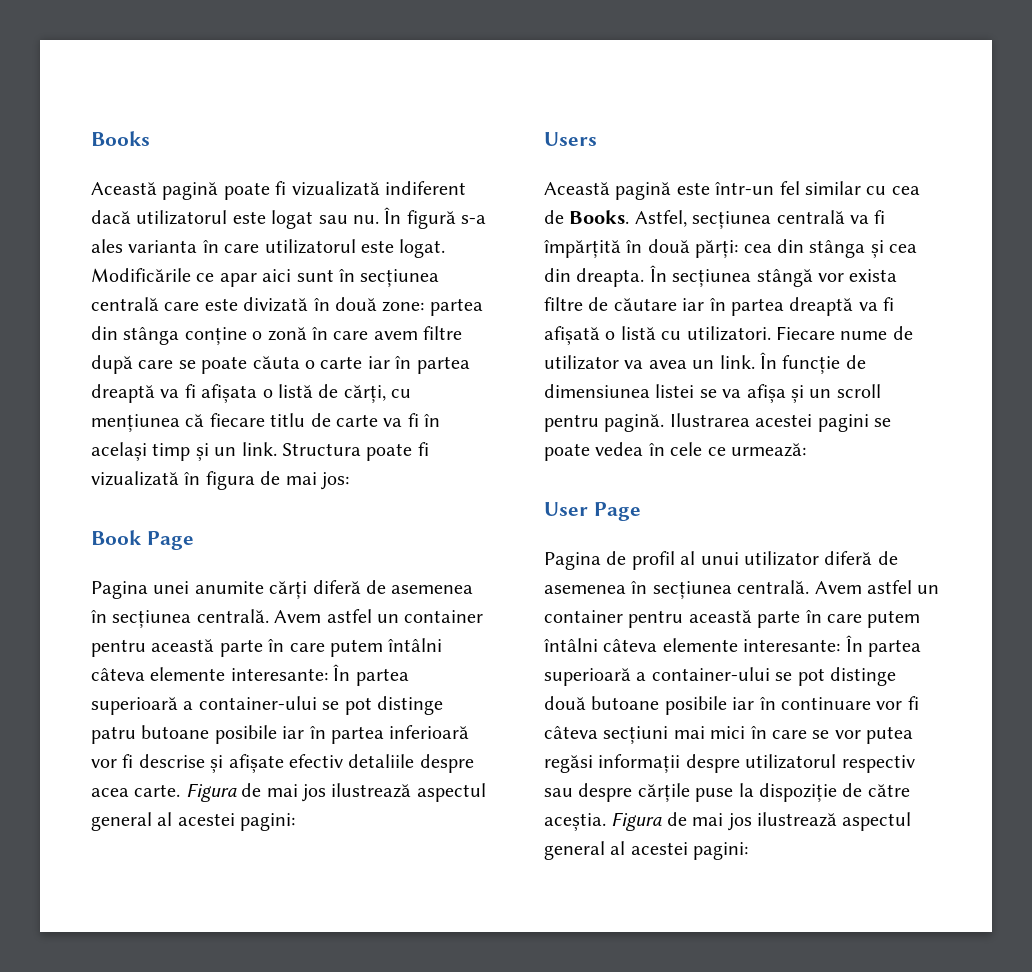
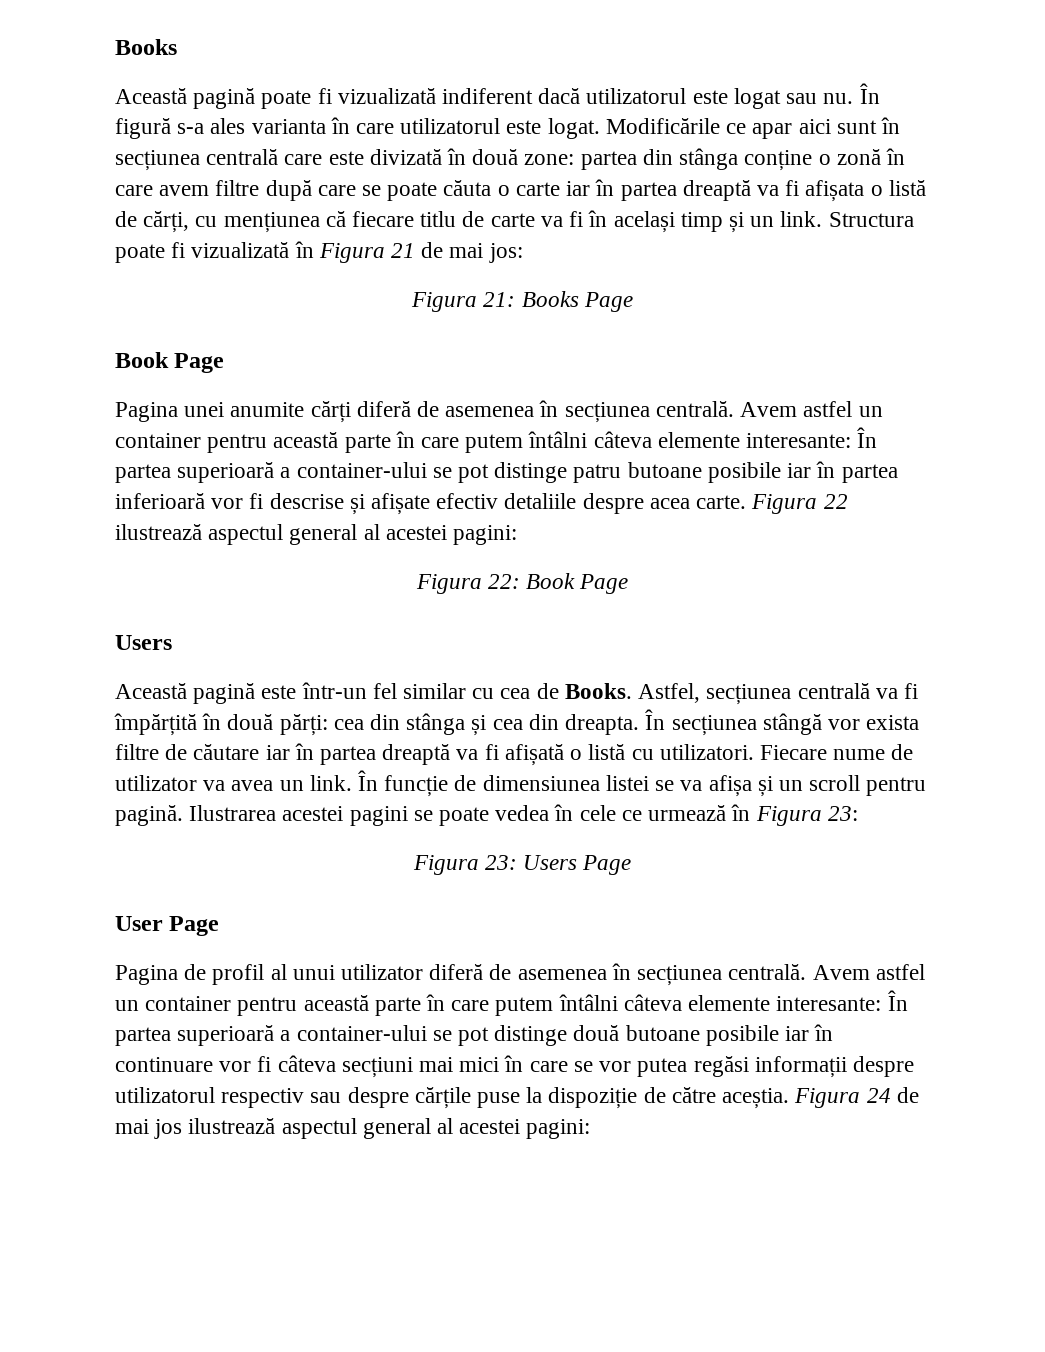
- Structura poate fi vizualizată în figura de mai jos:
+ Structura poate fi vizualizată în Figura 21 de mai jos:
+ Figura 21: Books Page
- Avem astfel un container pentru această parte în care putem întâlni câteva elemente interesante: În partea superioară a container-ului se pot distinge patru butoane posibile iar în partea inferioară vor fi descrise și afișate efectiv detaliile despre acea carte. Figura de mai jos ilustrează aspectul general al acestei pagini:
+ Avem astfel un container pentru această parte în care putem întâlni câteva elemente interesante: În partea superioară a container-ului se pot distinge patru butoane posibile iar în partea inferioară vor fi descrise și afișate efectiv detaliile despre acea carte. Figura 22 ilustrează aspectul general al acestei pagini:
+ Figura 22: Book Page
- Ilustrarea acestei pagini se poate vedea în cele ce urmează:
+ Ilustrarea acestei pagini se poate vedea în cele ce urmează în Figura 23:
+ Figura 23: Users Page
- În partea superioară a container-ului se pot distinge două butoane posibile iar în continuare vor fi câteva secțiuni mai mici în care se vor putea regăsi informații despre utilizatorul respectiv sau despre cărțile puse la dispoziție de către aceștia. Figura de mai jos ilustrează aspectul general al acestei pagini:
+ În partea superioară a container-ului se pot distinge două butoane posibile iar în continuare vor fi câteva secțiuni mai mici în care se vor putea regăsi informații despre utilizatorul respectiv sau despre cărțile puse la dispoziție de către aceștia. Figura 24 de mai jos ilustrează aspectul general al acestei pagini:

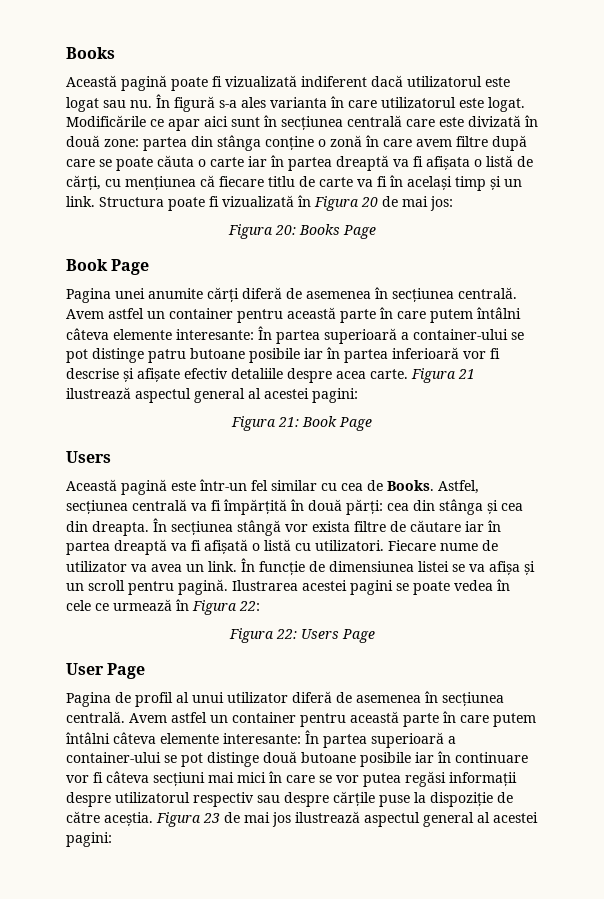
- Structura poate fi vizualizată în Figura 21 de mai jos:
+ Structura poate fi vizualizată în Figura 20 de mai jos:
- Figura 21: Books Page
+ Figura 20: Books Page
- Figura 22 ilustrează aspectul general al acestei pagini:
+ Figura 21 ilustrează aspectul general al acestei pagini:
- Figura 22: Book Page
+ Figura 21: Book Page
- Ilustrarea acestei pagini se poate vedea în cele ce urmează în Figura 23:
- Figura 23: Users Page
+ Ilustrarea acestei pagini se poate vedea în cele ce urmează în Figura 22:
+ Figura 22: Users Page
- Figura 24 de mai jos ilustrează aspectul general al acestei pagini:
+ Figura 23 de mai jos ilustrează aspectul general al acestei pagini:

